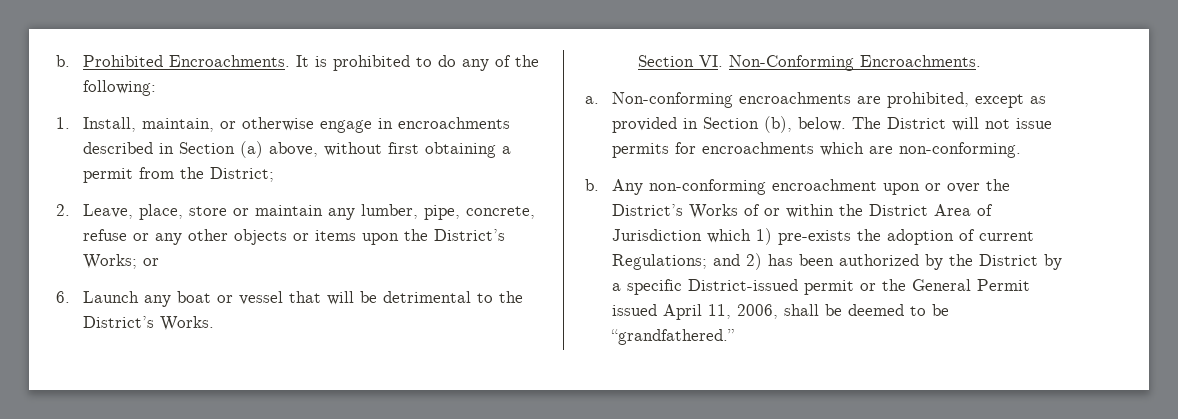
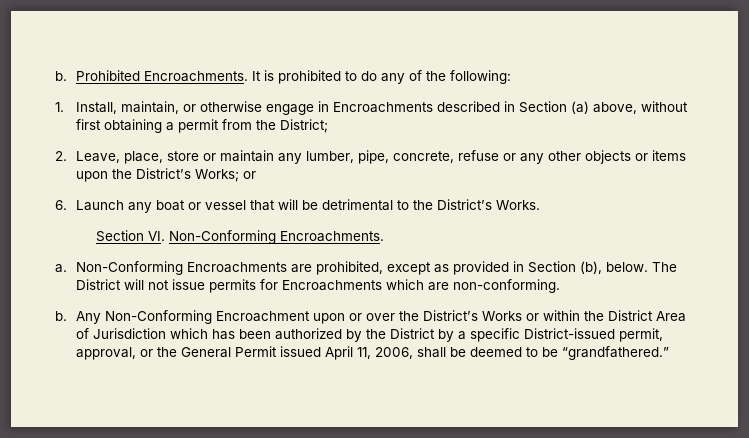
- 1. Install, maintain, or otherwise engage in encroachments described in Section (a) above, without first obtaining a permit from the District;
+ 1. Install, maintain, or otherwise engage in Encroachments described in Section (a) above, without first obtaining a permit from the District;
- Non-conforming encroachments are prohibited, except as provided in Section (b), below.
+ Non-Conforming Encroachments are prohibited, except as provided in Section (b), below.
- The District will not issue permits for encroachments which are non-conforming.
+ The District will not issue permits for Encroachments which are non-conforming.
- Any non-conforming encroachment upon or over the District’s Works of or within the District Area of Jurisdiction which 1) pre-exists the adoption of current Regulations; and 2) has been authorized by the District by a specific District-issued permit or the General Permit issued April 11, 2006, shall be deemed to be “grandfathered.”
+ Any Non-Conforming Encroachment upon or over the District’s Works or within the District Area of Jurisdiction which has been authorized by the District by a specific District-issued permit, approval, or the General Permit issued April 11, 2006, shall be deemed to be “grandfathered.”

